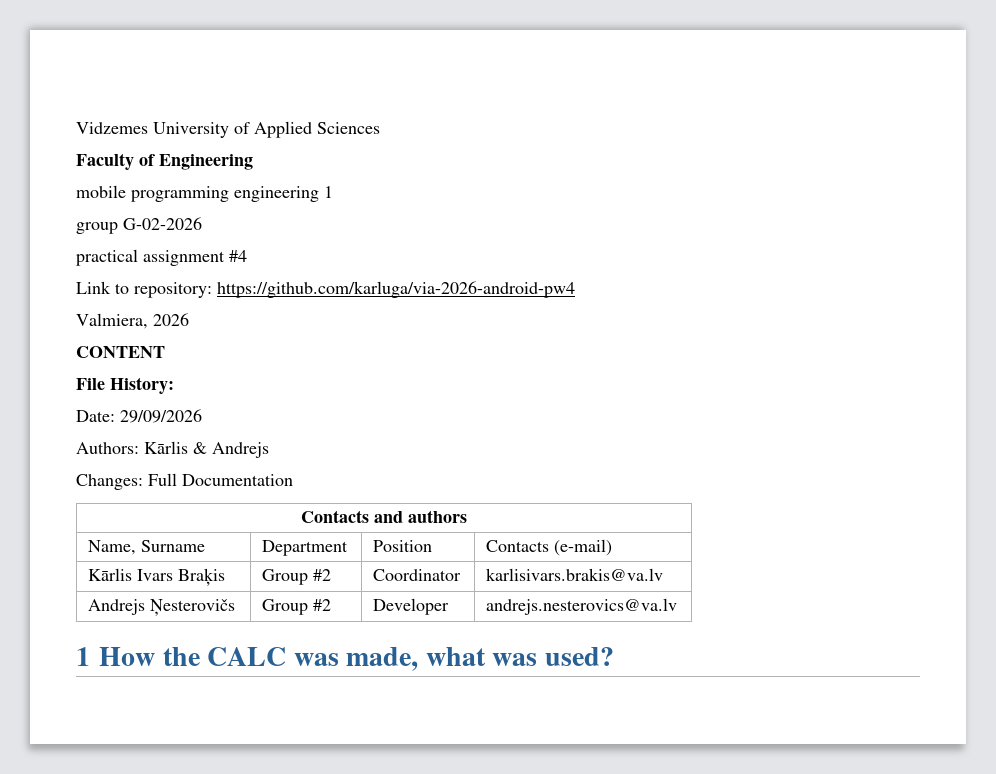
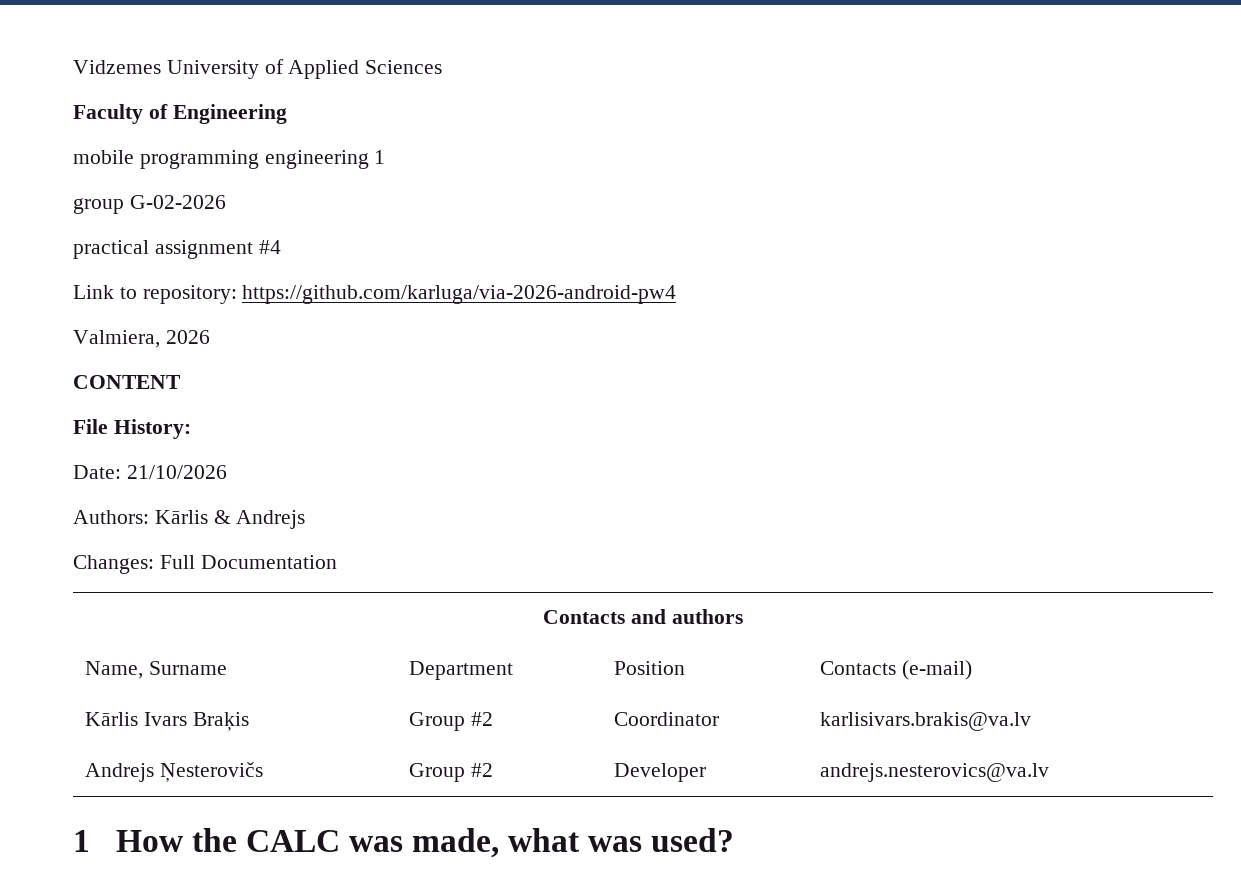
- Date: 29/09/2026
+ Date: 21/10/2026

